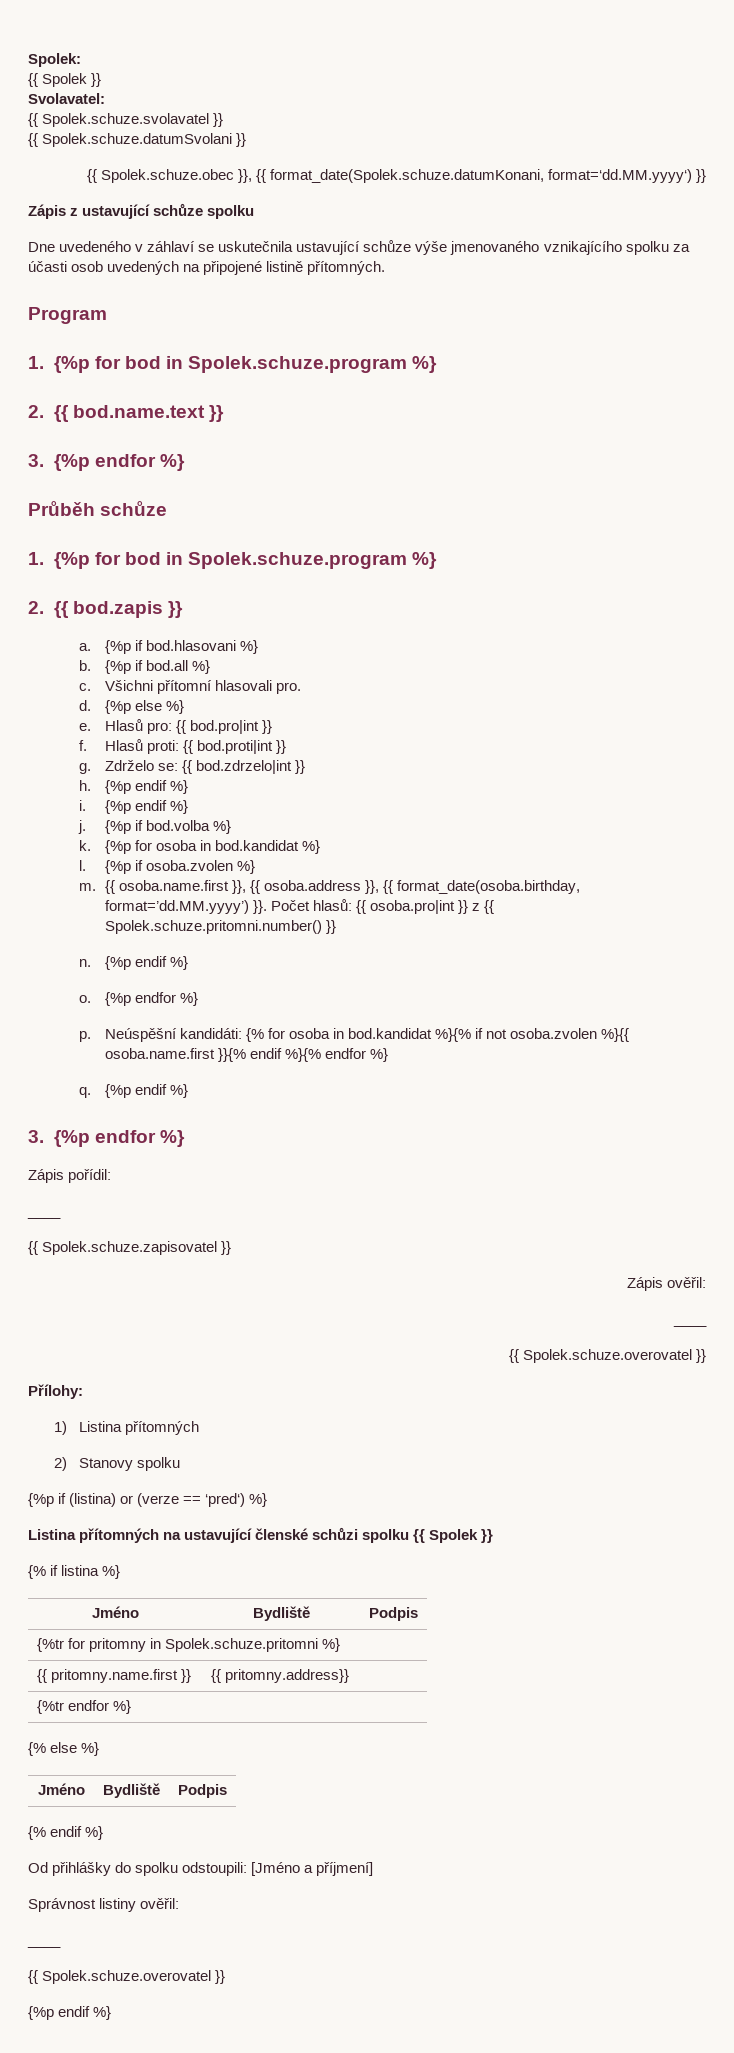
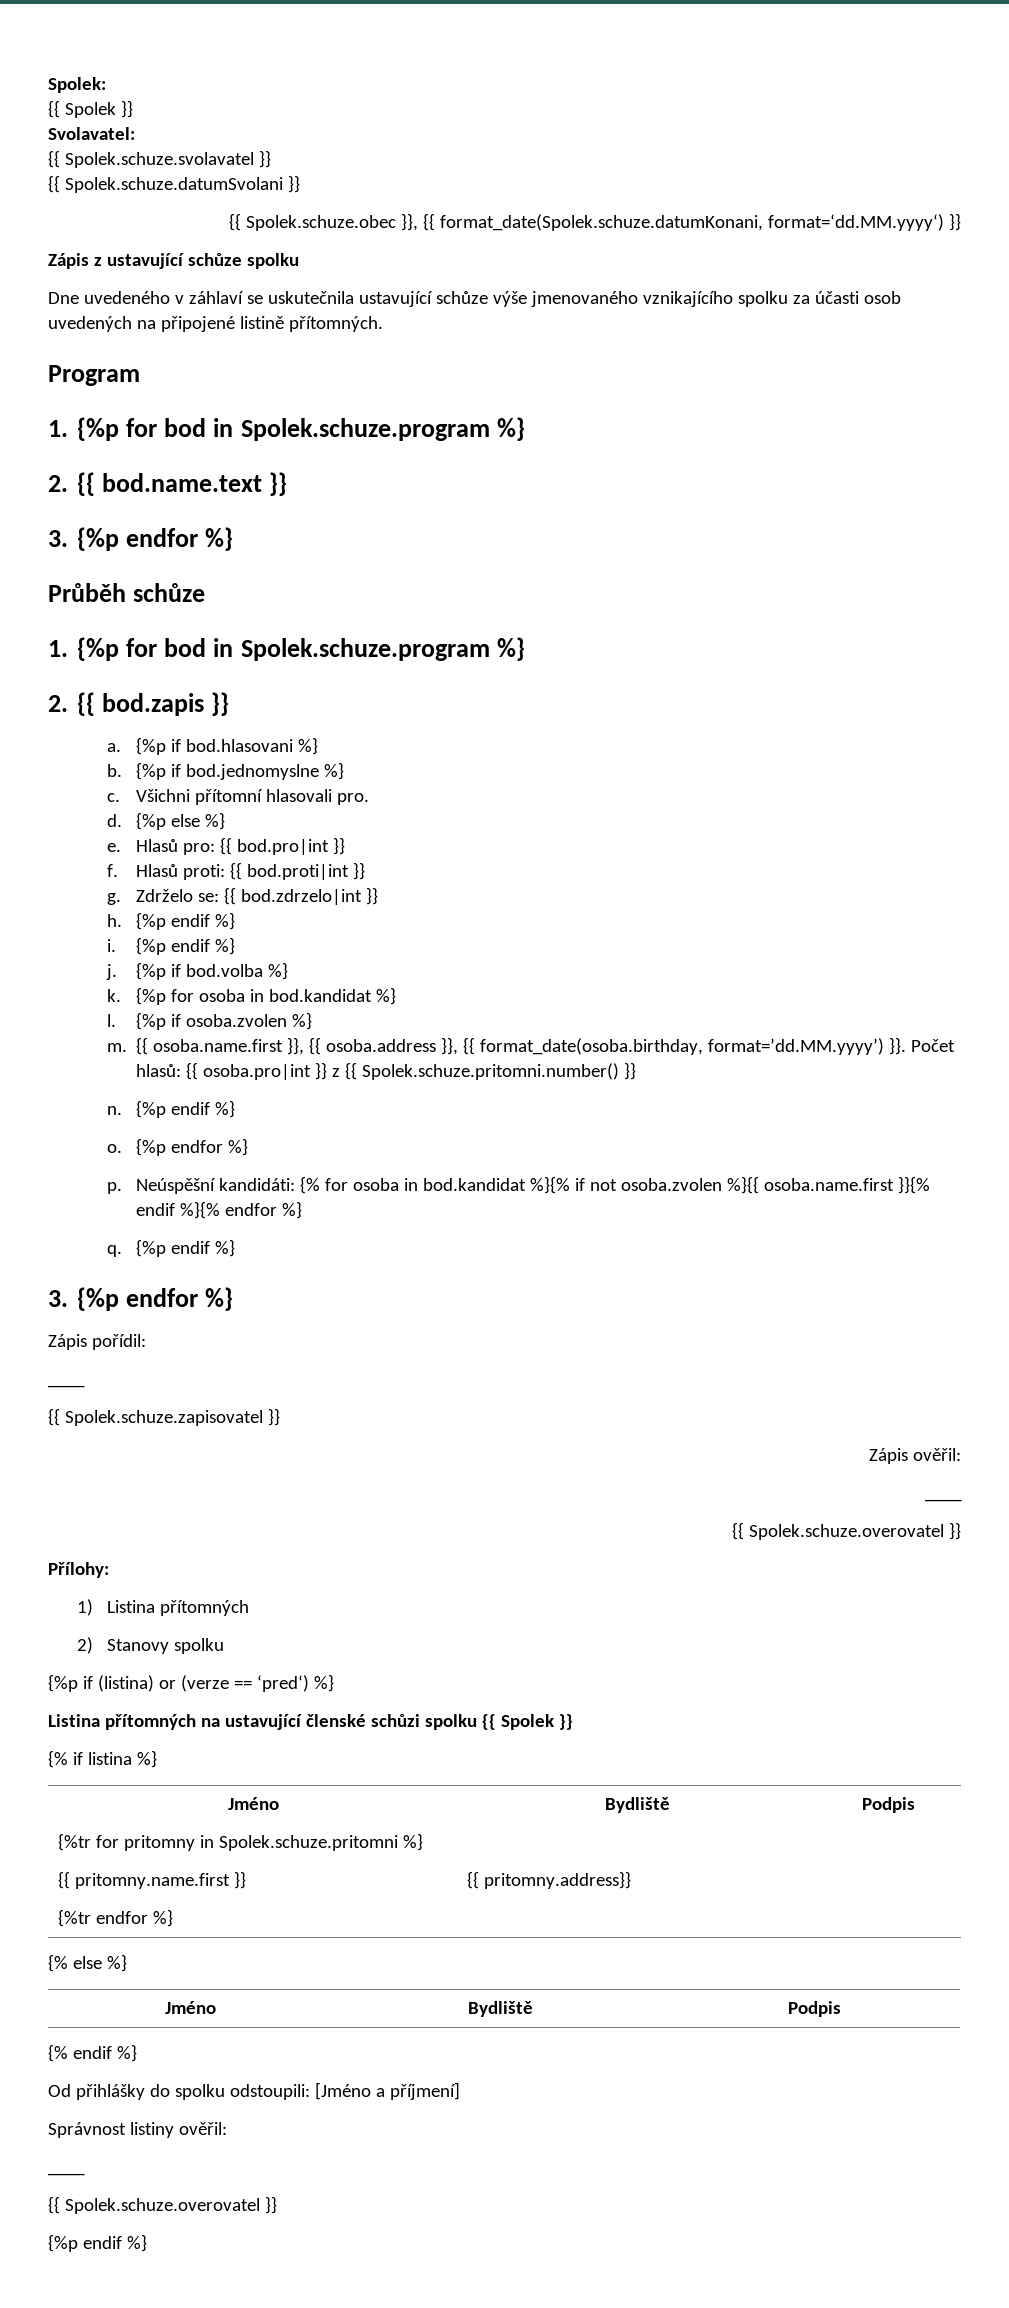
- {%p if bod.all %}
+ {%p if bod.jednomyslne %}

